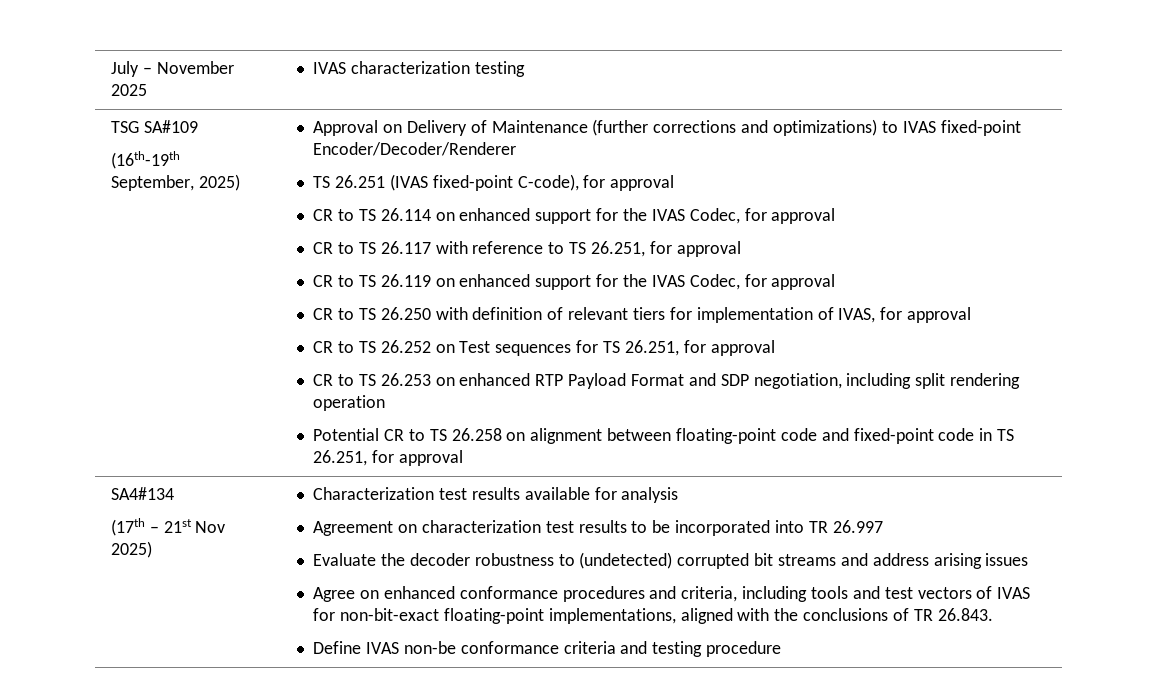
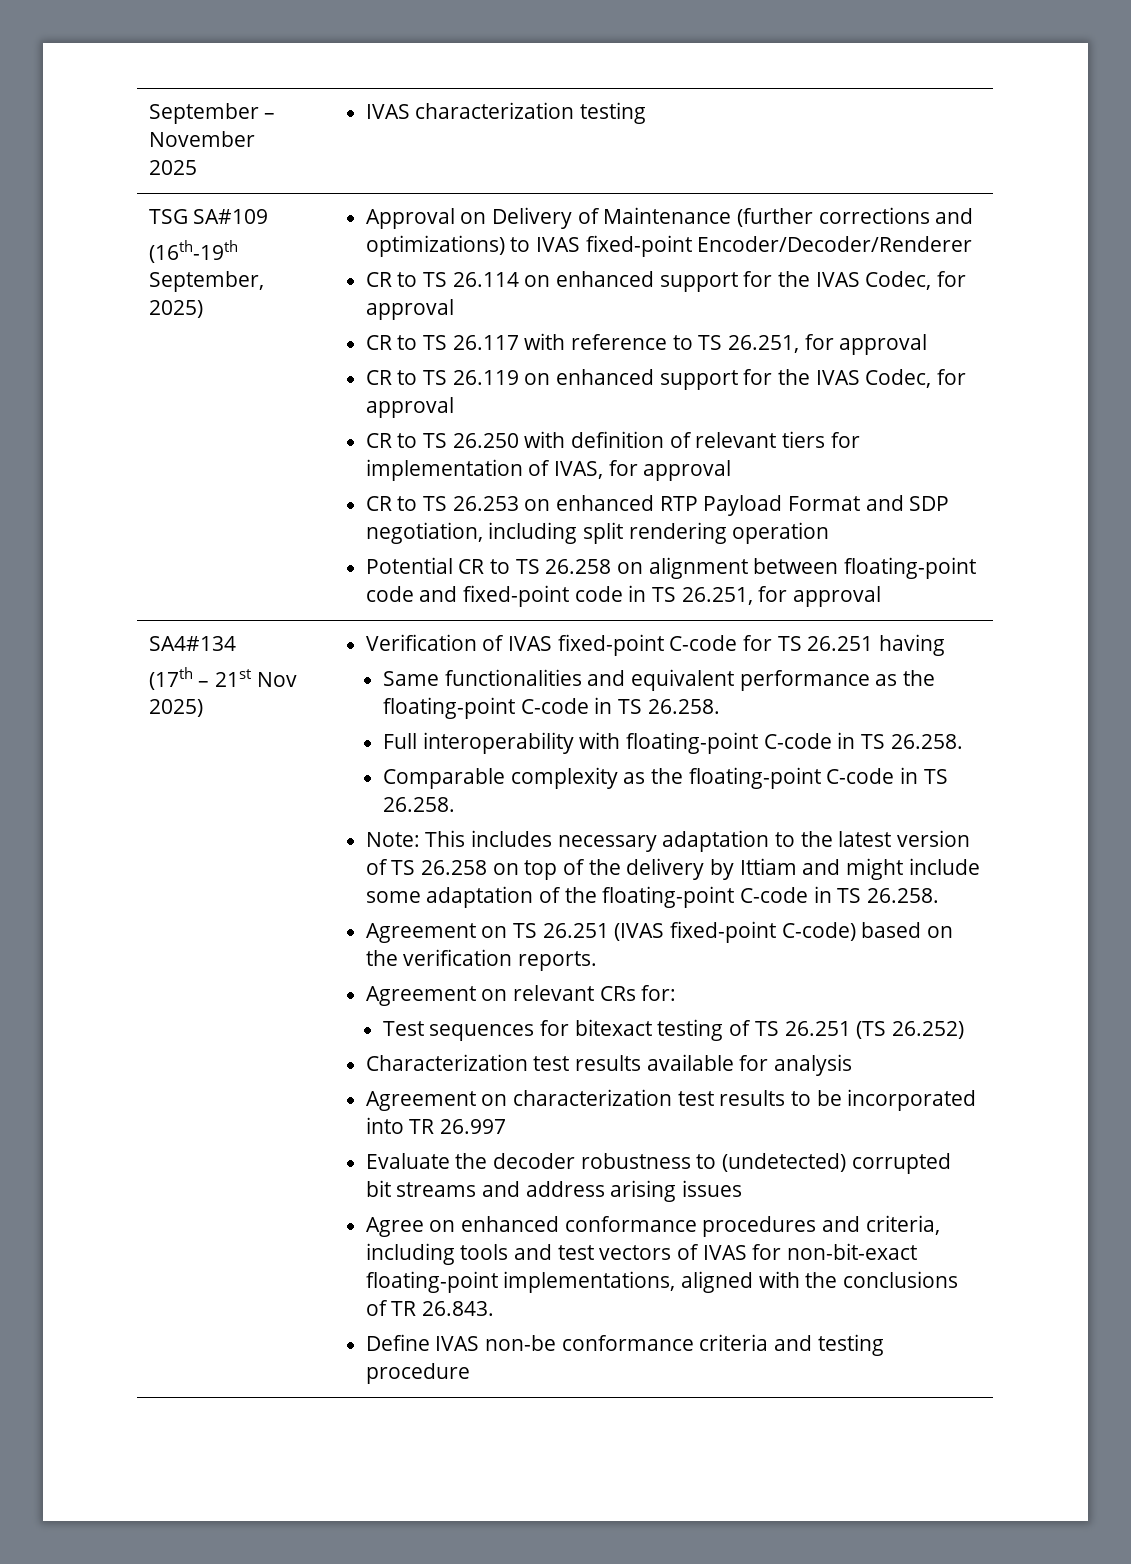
- July – November 2025 | IVAS characterization testing
+ September – November 2025 | IVAS characterization testing
- TS 26.251 (IVAS fixed-point C-code), for approval
- CR to TS 26.252 on Test sequences for TS 26.251, for approval
+ Verification of IVAS fixed-point C-code for TS 26.251 having
+ Same functionalities and equivalent performance as the floating-point C-code in TS 26.258.
+ Full interoperability with floating-point C-code in TS 26.258.
+ Comparable complexity as the floating-point C-code in TS 26.258.
+ Note: This includes necessary adaptation to the latest version of TS 26.258 on top of the delivery by Ittiam and might include some adaptation of the floating-point C-code in TS 26.258.
+ Agreement on TS 26.251 (IVAS fixed-point C-code) based on the verification reports.
+ Agreement on relevant CRs for:
+ Test sequences for bitexact testing of TS 26.251 (TS 26.252)

